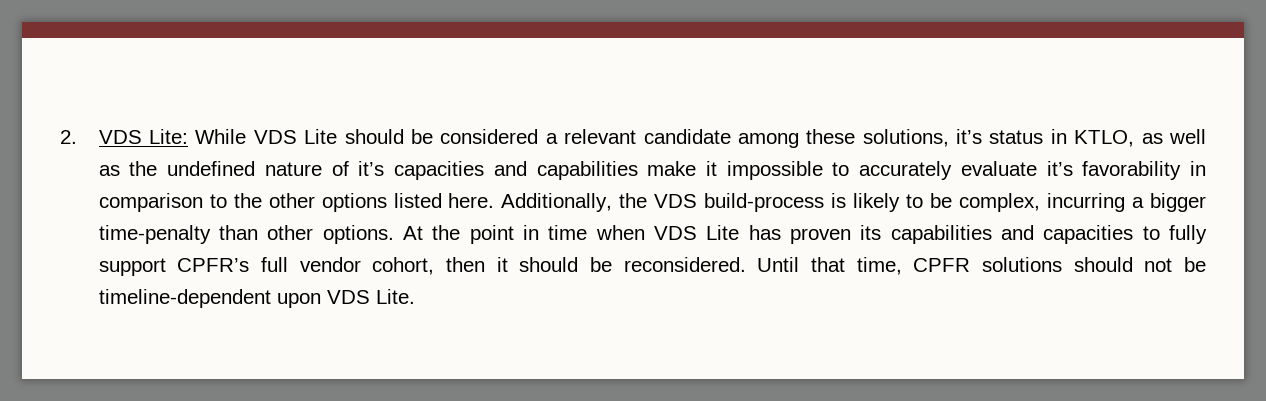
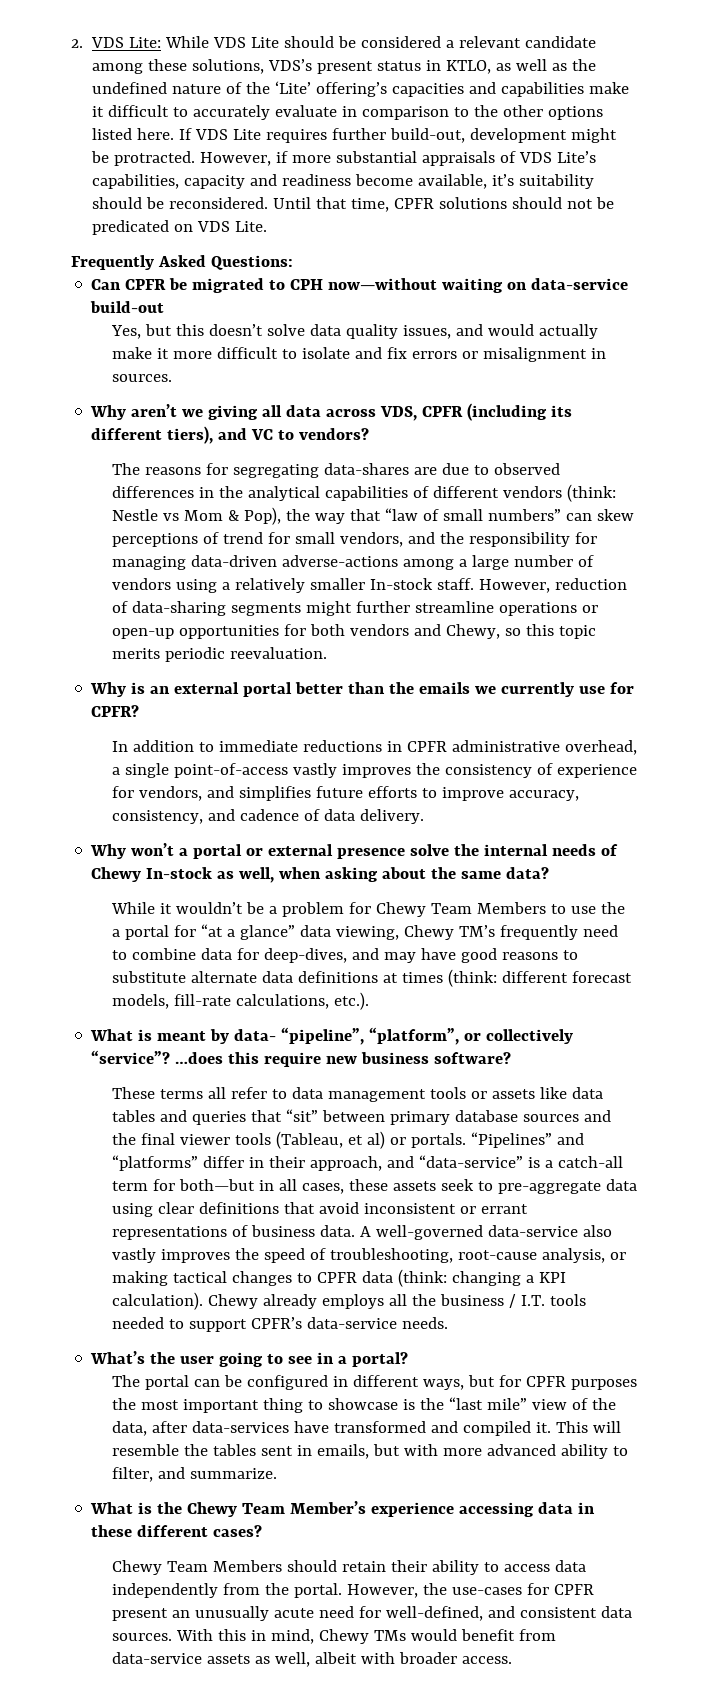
- 2. VDS Lite: While VDS Lite should be considered a relevant candidate among these solutions, it’s status in KTLO, as well as the undefined nature of it’s capacities and capabilities make it impossible to accurately evaluate it’s favorability in comparison to the other options listed here.
+ 2. VDS Lite: While VDS Lite should be considered a relevant candidate among these solutions, VDS’s present status in KTLO, as well as the undefined nature of the ‘Lite’ offering’s capacities and capabilities make it difficult to accurately evaluate in comparison to the other options listed here.
- Additionally, the VDS build-process is likely to be complex, incurring a bigger time-penalty than other options. At the point in time when VDS Lite has proven its capabilities and capacities to fully support CPFR’s full vendor cohort, then it should be reconsidered.
+ If VDS Lite requires further build-out, development might be protracted. However, if more substantial appraisals of VDS Lite’s capabilities, capacity and readiness become available, it’s suitability should be reconsidered.
- Until that time, CPFR solutions should not be timeline-dependent upon VDS Lite.
+ Until that time, CPFR solutions should not be predicated on VDS Lite.
+ Frequently Asked Questions:
+ Can CPFR be migrated to CPH now—without waiting on data-service build-out
+ Yes, but this doesn’t solve data quality issues, and would actually make it more difficult to isolate and fix errors or misalignment in sources.
+ Why aren’t we giving all data across VDS, CPFR (including its different tiers), and VC to vendors?
+ The reasons for segregating data-shares are due to observed differences in the analytical capabilities of different vendors (think: Nestle vs Mom & Pop), the way that “law of small numbers” can skew perceptions of trend for small vendors, and the responsibility for managing data-driven adverse-actions among a large number of vendors using a relatively smaller In-stock staff. However, reduction of data-sharing segments might further streamline operations or open-up opportunities for both vendors and Chewy, so this topic merits periodic reevaluation.
+ Why is an external portal better than the emails we currently use for CPFR?
+ In addition to immediate reductions in CPFR administrative overhead, a single point-of-access vastly improves the consistency of experience for vendors, and simplifies future efforts to improve accuracy, consistency, and cadence of data delivery.
+ Why won’t a portal or external presence solve the internal needs of Chewy In-stock as well, when asking about the same data?
+ While it wouldn’t be a problem for Chewy Team Members to use the a portal for “at a glance” data viewing, Chewy TM’s frequently need to combine data for deep-dives, and may have good reasons to substitute alternate data definitions at times (think: different forecast models, fill-rate calculations, etc.).
+ What is meant by data- “pipeline”, “platform”, or collectively “service”? …does this require new business software?
+ These terms all refer to data management tools or assets like data tables and queries that “sit” between primary database sources and the final viewer tools (Tableau, et al) or portals. “Pipelines” and “platforms” differ in their approach, and “data-service” is a catch-all term for both—but in all cases, these assets seek to pre-aggregate data using clear definitions that avoid inconsistent or errant representations of business data. A well-governed data-service also vastly improves the speed of troubleshooting, root-cause analysis, or making tactical changes to CPFR data (think: changing a KPI calculation). Chewy already employs all the business / I.T. tools needed to support CPFR’s data-service needs.
+ What’s the user going to see in a portal?
+ The portal can be configured in different ways, but for CPFR purposes the most important thing to showcase is the “last mile” view of the data, after data-services have transformed and compiled it. This will resemble the tables sent in emails, but with more advanced ability to filter, and summarize.
+ What is the Chewy Team Member’s experience accessing data in these different cases?
+ Chewy Team Members should retain their ability to access data independently from the portal. However, the use-cases for CPFR present an unusually acute need for well-defined, and consistent data sources. With this in mind, Chewy TMs would benefit from data-service assets as well, albeit with broader access.

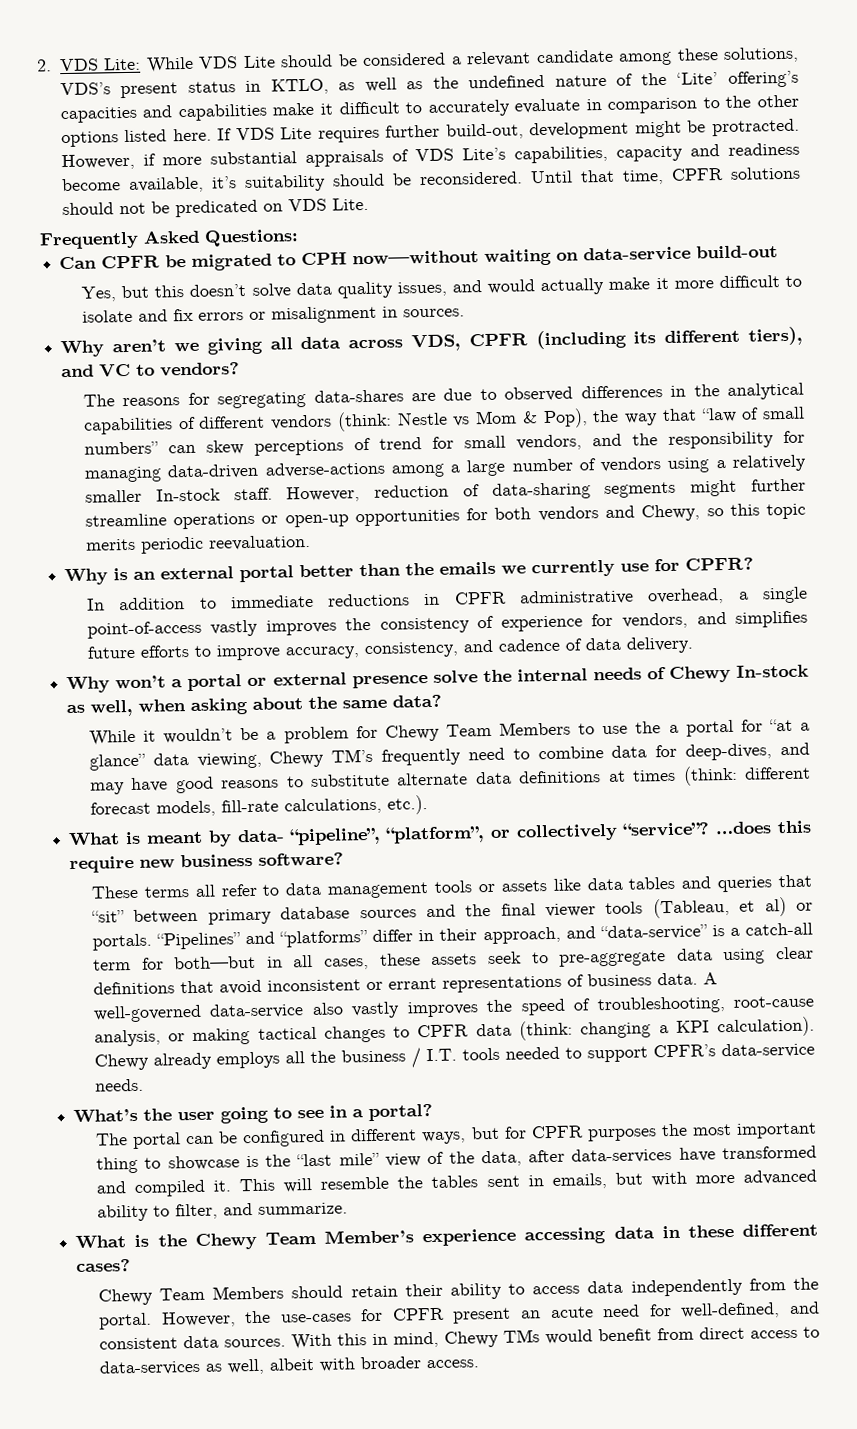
- However, the use-cases for CPFR present an unusually acute need for well-defined, and consistent data sources.
+ However, the use-cases for CPFR present an acute need for well-defined, and consistent data sources.
- With this in mind, Chewy TMs would benefit from data-service assets as well, albeit with broader access.
+ With this in mind, Chewy TMs would benefit from direct access to data-services as well, albeit with broader access.

